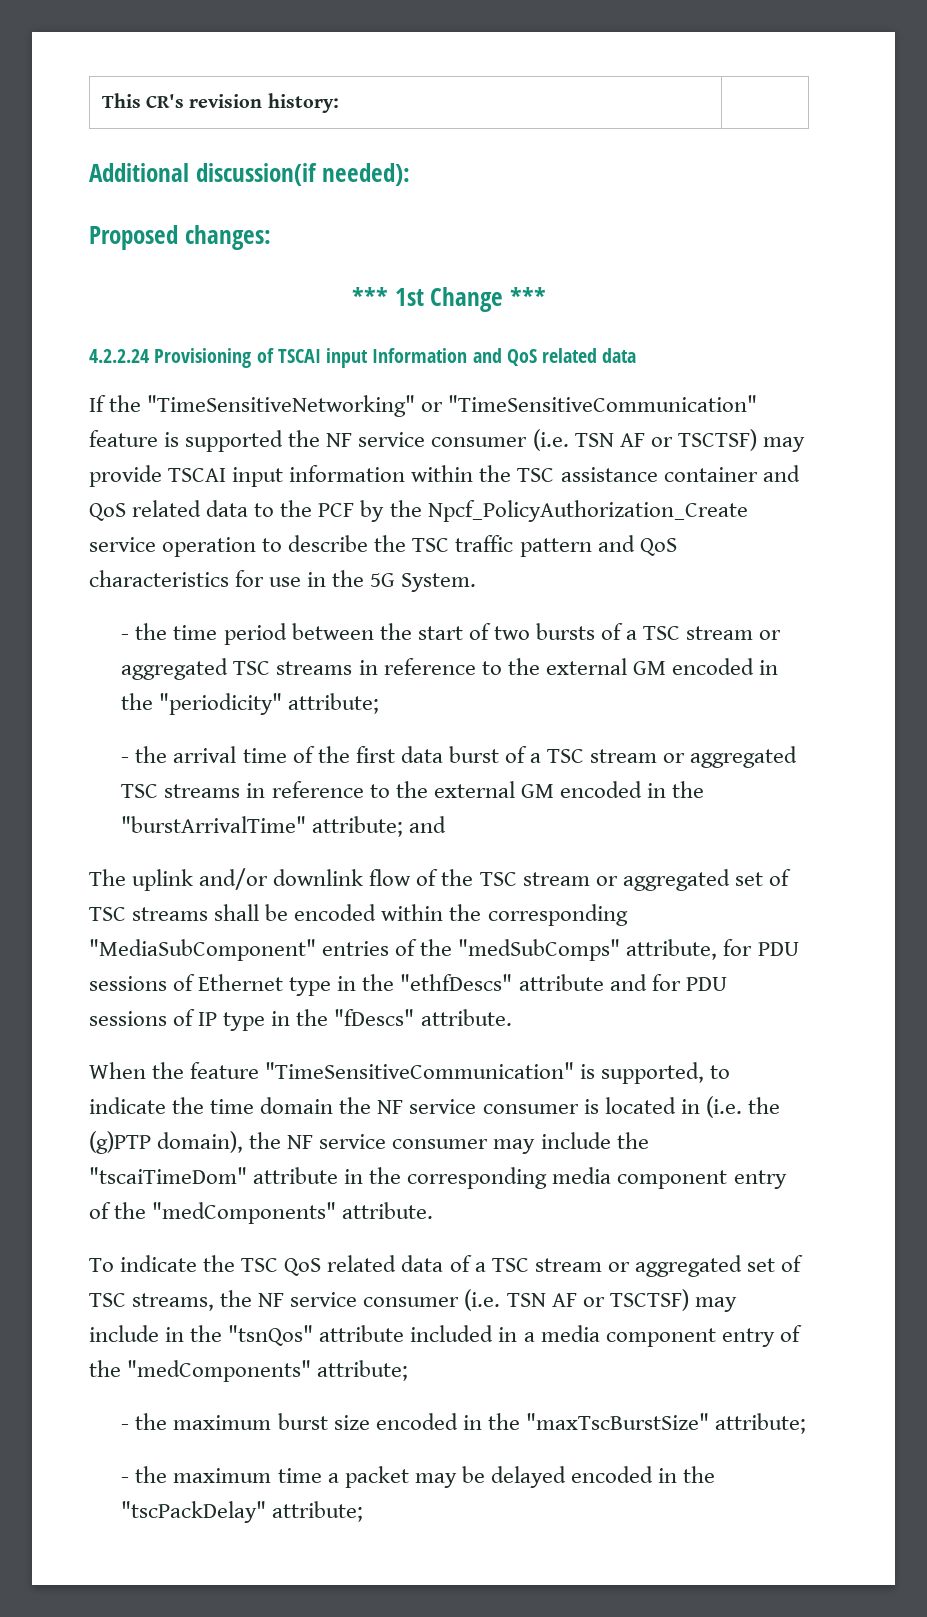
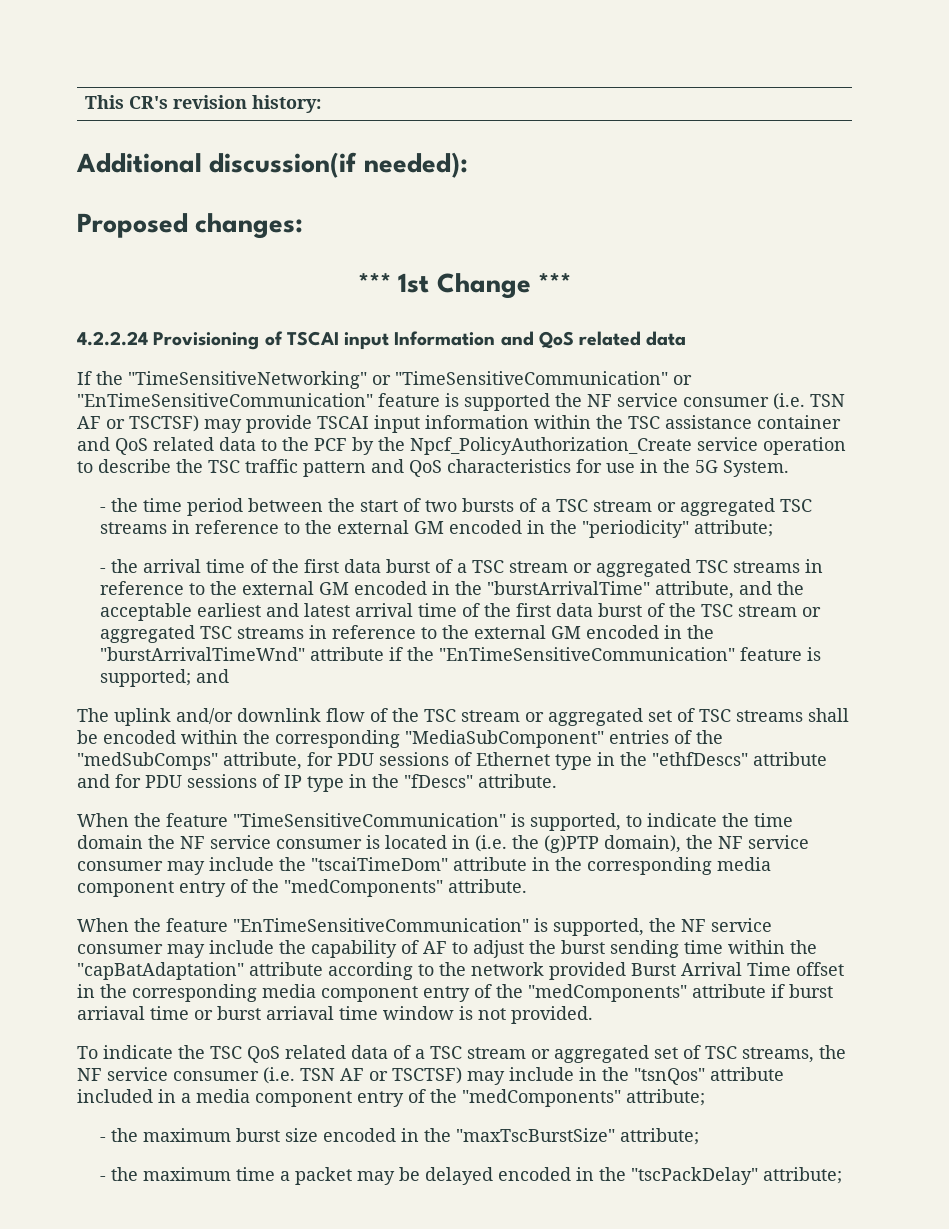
- If the "TimeSensitiveNetworking" or "TimeSensitiveCommunication" feature is supported the NF service consumer (i.e. TSN AF or TSCTSF) may provide TSCAI input information within the TSC assistance container and QoS related data to the PCF by the Npcf_PolicyAuthorization_Create service operation to describe the TSC traffic pattern and QoS characteristics for use in the 5G System.
+ If the "TimeSensitiveNetworking" or "TimeSensitiveCommunication" or "EnTimeSensitiveCommunication" feature is supported the NF service consumer (i.e. TSN AF or TSCTSF) may provide TSCAI input information within the TSC assistance container and QoS related data to the PCF by the Npcf_PolicyAuthorization_Create service operation to describe the TSC traffic pattern and QoS characteristics for use in the 5G System.
- - the arrival time of the first data burst of a TSC stream or aggregated TSC streams in reference to the external GM encoded in the "burstArrivalTime" attribute; and
+ - the arrival time of the first data burst of a TSC stream or aggregated TSC streams in reference to the external GM encoded in the "burstArrivalTime" attribute, and the acceptable earliest and latest arrival time of the first data burst of the TSC stream or aggregated TSC streams in reference to the external GM encoded in the "burstArrivalTimeWnd" attribute if the "EnTimeSensitiveCommunication" feature is supported; and
+ When the feature "EnTimeSensitiveCommunication" is supported, the NF service consumer may include the capability of AF to adjust the burst sending time within the "capBatAdaptation" attribute according to the network provided Burst Arrival Time offset in the corresponding media component entry of the "medComponents" attribute if burst arriaval time or burst arriaval time window is not provided.

